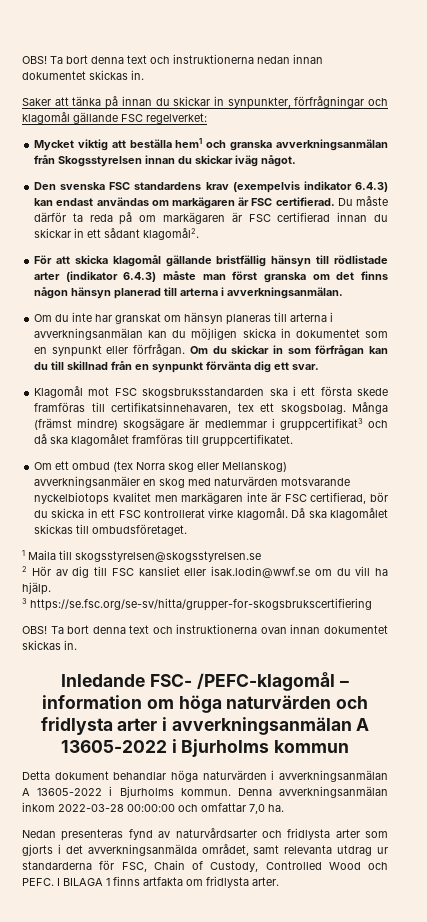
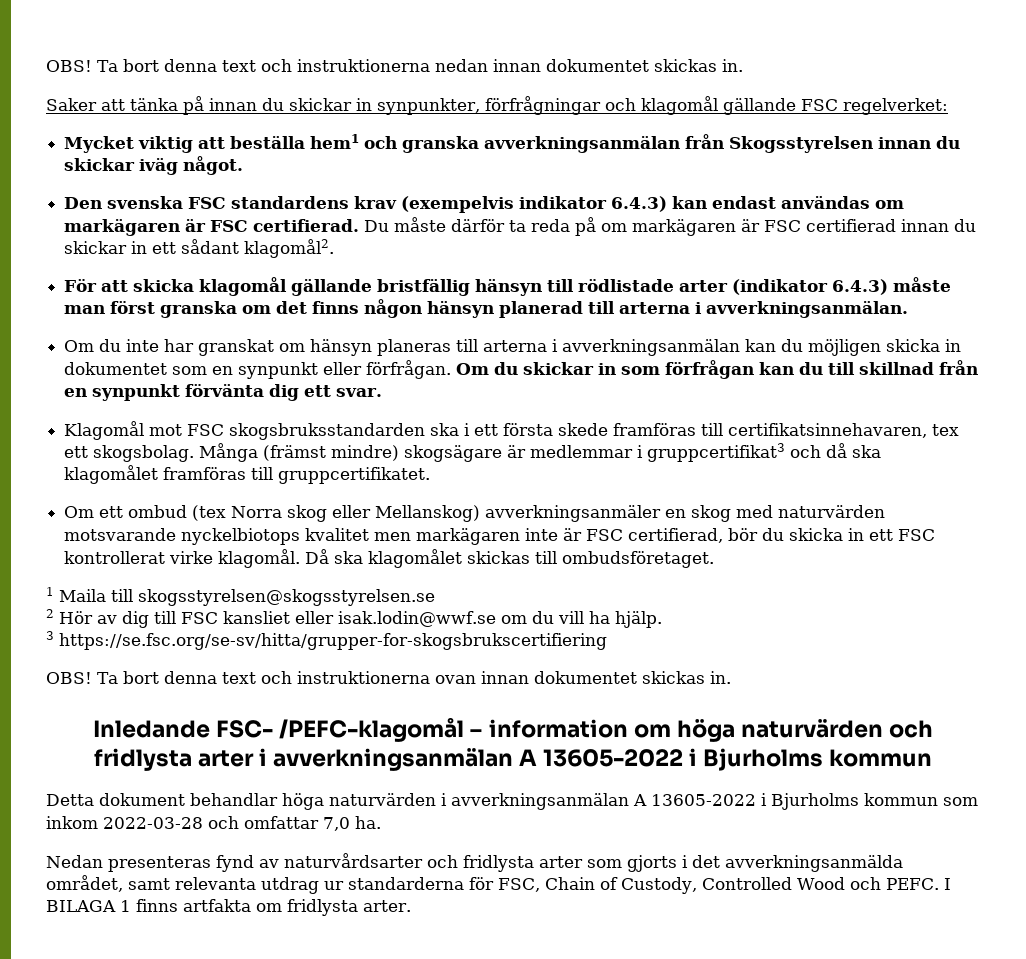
- Detta dokument behandlar höga naturvärden i avverkningsanmälan A 13605-2022 i Bjurholms kommun. Denna avverkningsanmälan inkom 2022-03-28 00:00:00 och omfattar 7,0 ha.
+ Detta dokument behandlar höga naturvärden i avverkningsanmälan A 13605-2022 i Bjurholms kommun som inkom 2022-03-28 och omfattar 7,0 ha.

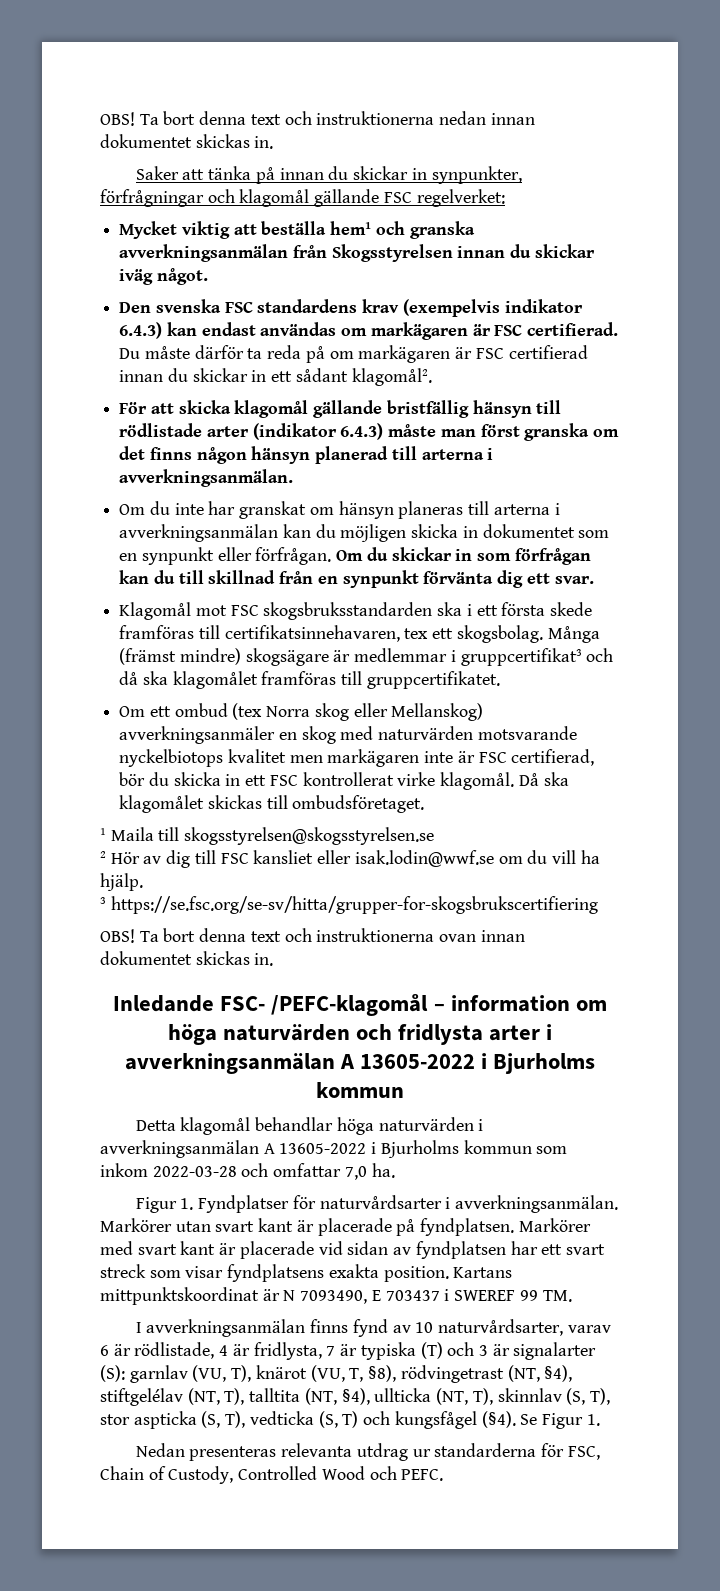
- Detta dokument behandlar höga naturvärden i avverkningsanmälan A 13605-2022 i Bjurholms kommun som inkom 2022-03-28 och omfattar 7,0 ha.
+ Detta klagomål behandlar höga naturvärden i avverkningsanmälan A 13605-2022 i Bjurholms kommun som inkom 2022-03-28 och omfattar 7,0 ha.
- Nedan presenteras fynd av naturvårdsarter och fridlysta arter som gjorts i det avverkningsanmälda området, samt relevanta utdrag ur standarderna för FSC, Chain of Custody, Controlled Wood och PEFC. I BILAGA 1 finns artfakta om fridlysta arter.
+ Figur 1. Fyndplatser för naturvårdsarter i avverkningsanmälan. Markörer utan svart kant är placerade på fyndplatsen. Markörer med svart kant är placerade vid sidan av fyndplatsen har ett svart streck som visar fyndplatsens exakta position. Kartans mittpunktskoordinat är N 7093490, E 703437 i SWEREF 99 TM.
+ I avverkningsanmälan finns fynd av 10 naturvårdsarter, varav 6 är rödlistade, 4 är fridlysta, 7 är typiska (T) och 3 är signalarter (S): garnlav (VU, T), knärot (VU, T, §8), rödvingetrast (NT, §4), stiftgelélav (NT, T), talltita (NT, §4), ullticka (NT, T), skinnlav (S, T), stor aspticka (S, T), vedticka (S, T) och kungsfågel (§4). Se Figur 1.
+ Nedan presenteras relevanta utdrag ur standarderna för FSC, Chain of Custody, Controlled Wood och PEFC.

